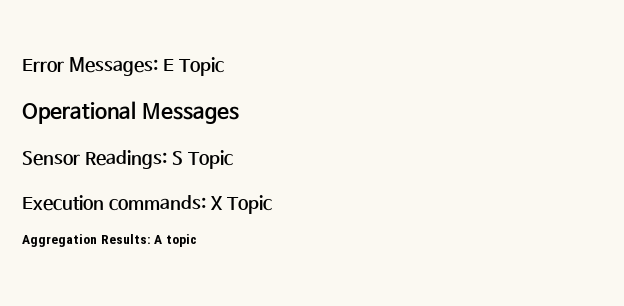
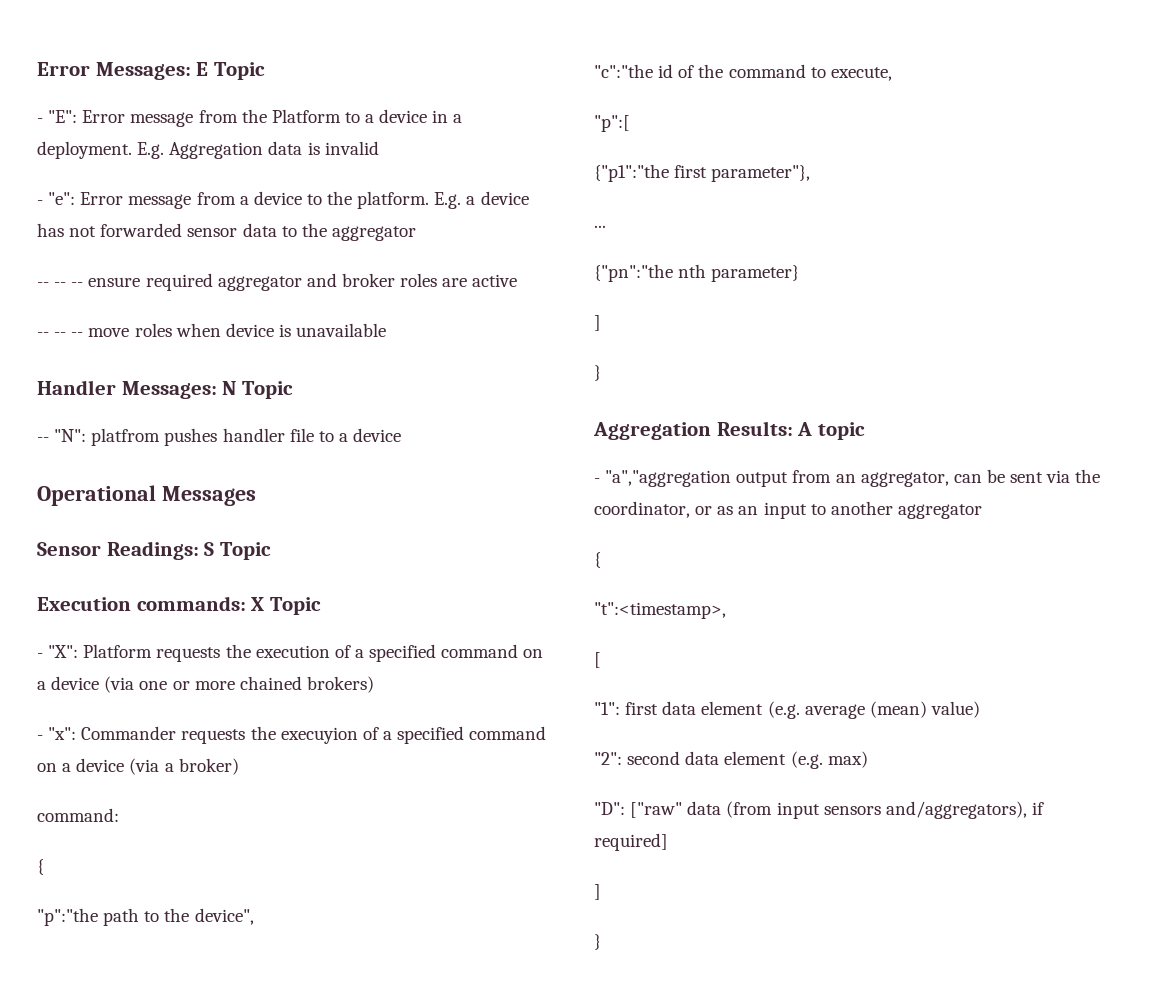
+ - "E": Error message from the Platform to a device in a deployment. E.g. Aggregation data is invalid
+ - "e": Error message from a device to the platform. E.g. a device has not forwarded sensor data to the aggregator
+ -- -- -- ensure required aggregator and broker roles are active
+ -- -- -- move roles when device is unavailable
+ Handler Messages: N Topic
+ -- "N": platfrom pushes handler file to a device
+ - "X": Platform requests the execution of a specified command on a device (via one or more chained brokers)
+ - "x": Commander requests the execuyion of a specified command on a device (via a broker)
+ command:
+ {
+ "p":"the path to the device",
+ "c":"the id of the command to execute,
+ "p":[
+ {"p1":"the first parameter"},
+ ...
+ {"pn":"the nth parameter}
+ ]
+ }
  Aggregation Results: A topic
+ - "a","aggregation output from an aggregator, can be sent via the coordinator, or as an input to another aggregator
+ {
+ "t":<timestamp>,
+ [
+ "1": first data element (e.g. average (mean) value)
+ "2": second data element (e.g. max)
+ "D": ["raw" data (from input sensors and/aggregators), if required]
+ ]
+ }

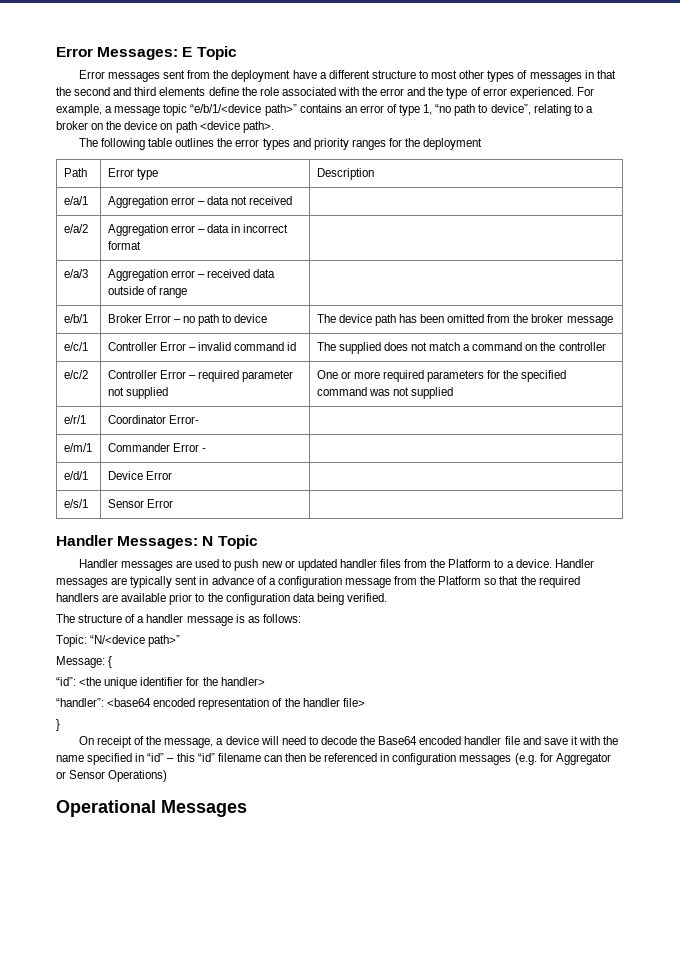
- - "E": Error message from the Platform to a device in a deployment. E.g. Aggregation data is invalid
- - "e": Error message from a device to the platform. E.g. a device has not forwarded sensor data to the aggregator
- -- -- -- ensure required aggregator and broker roles are active
- -- -- -- move roles when device is unavailable
+ Error messages sent from the deployment have a different structure to most other types of messages in that the second and third elements define the role associated with the error and the type of error experienced. For example, a message topic “e/b/1/<device path>” contains an error of type 1, “no path to device”, relating to a broker on the device on path <device path>.
+ The following table outlines the error types and priority ranges for the deployment
+ Path | Error type | Description
+ e/a/1 | Aggregation error – data not received |
+ e/a/2 | Aggregation error – data in incorrect format |
+ e/a/3 | Aggregation error – received data outside of range |
+ e/b/1 | Broker Error – no path to device | The device path has been omitted from the broker message
+ e/c/1 | Controller Error – invalid command id | The supplied does not match a command on the controller
+ e/c/2 | Controller Error – required parameter not supplied | One or more required parameters for the specified command was not supplied
+ e/r/1 | Coordinator Error- |
+ e/m/1 | Commander Error - |
+ e/d/1 | Device Error |
+ e/s/1 | Sensor Error |
  Handler Messages: N Topic
- -- "N": platfrom pushes handler file to a device
+ Handler messages are used to push new or updated handler files from the Platform to a device. Handler messages are typically sent in advance of a configuration message from the Platform so that the required handlers are available prior to the configuration data being verified.
+ The structure of a handler message is as follows:
+ Topic: “N/<device path>”
+ Message: {
+ “id”: <the unique identifier for the handler>
+ “handler”: <base64 encoded representation of the handler file>
+ }
+ On receipt of the message, a device will need to decode the Base64 encoded handler file and save it with the name specified in “id” – this “id” filename can then be referenced in configuration messages (e.g. for Aggregator or Sensor Operations)
  Operational Messages
- Sensor Readings: S Topic
- Execution commands: X Topic
- - "X": Platform requests the execution of a specified command on a device (via one or more chained brokers)
- - "x": Commander requests the execuyion of a specified command on a device (via a broker)
- command:
- {
- "p":"the path to the device",
- "c":"the id of the command to execute,
- "p":[
- {"p1":"the first parameter"},
- ...
- {"pn":"the nth parameter}
- ]
- }
- Aggregation Results: A topic
- - "a","aggregation output from an aggregator, can be sent via the coordinator, or as an input to another aggregator
- {
- "t":<timestamp>,
- [
- "1": first data element (e.g. average (mean) value)
- "2": second data element (e.g. max)
- "D": ["raw" data (from input sensors and/aggregators), if required]
- ]
- }

